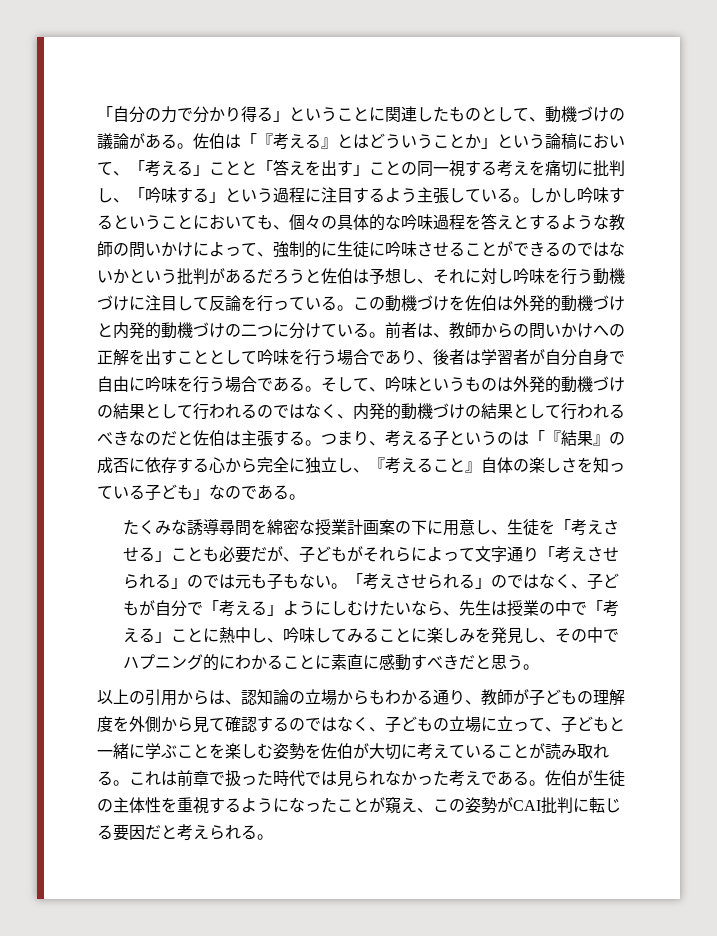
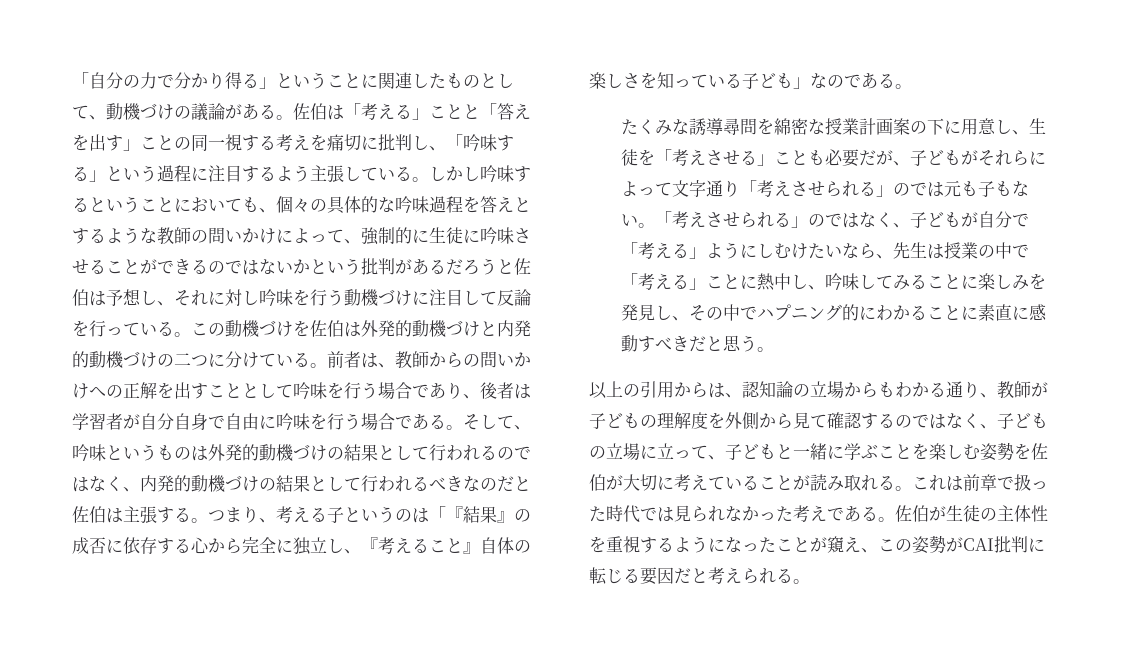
- 佐伯は「『考える』とはどういうことか」という論稿において、「考える」ことと「答えを出す」ことの同一視する考えを痛切に批判し、「吟味する」という過程に注目するよう主張している。
+ 佐伯は「考える」ことと「答えを出す」ことの同一視する考えを痛切に批判し、「吟味する」という過程に注目するよう主張している。

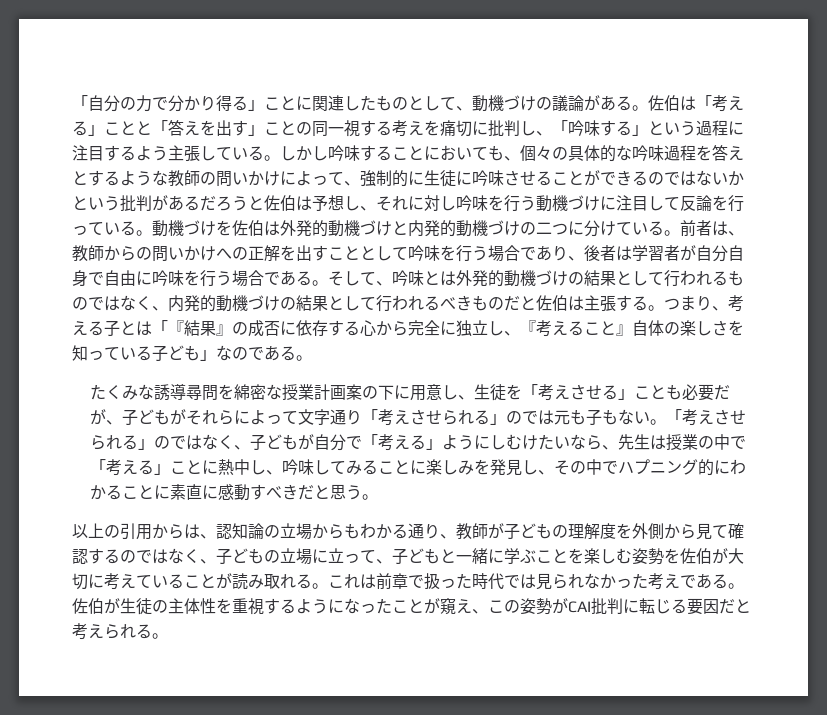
- 「自分の力で分かり得る」ということに関連したものとして、動機づけの議論がある。
+ 「自分の力で分かり得る」ことに関連したものとして、動機づけの議論がある。
- しかし吟味するということにおいても、個々の具体的な吟味過程を答えとするような教師の問いかけによって、強制的に生徒に吟味させることができるのではないかという批判があるだろうと佐伯は予想し、それに対し吟味を行う動機づけに注目して反論を行っている。
+ しかし吟味することにおいても、個々の具体的な吟味過程を答えとするような教師の問いかけによって、強制的に生徒に吟味させることができるのではないかという批判があるだろうと佐伯は予想し、それに対し吟味を行う動機づけに注目して反論を行っている。
- この動機づけを佐伯は外発的動機づけと内発的動機づけの二つに分けている。
+ 動機づけを佐伯は外発的動機づけと内発的動機づけの二つに分けている。
- そして、吟味というものは外発的動機づけの結果として行われるのではなく、内発的動機づけの結果として行われるべきなのだと佐伯は主張する。
+ そして、吟味とは外発的動機づけの結果として行われるものではなく、内発的動機づけの結果として行われるべきものだと佐伯は主張する。
- つまり、考える子というのは「『結果』の成否に依存する心から完全に独立し、『考えること』自体の楽しさを知っている子ども」なのである。
+ つまり、考える子とは「『結果』の成否に依存する心から完全に独立し、『考えること』自体の楽しさを知っている子ども」なのである。

